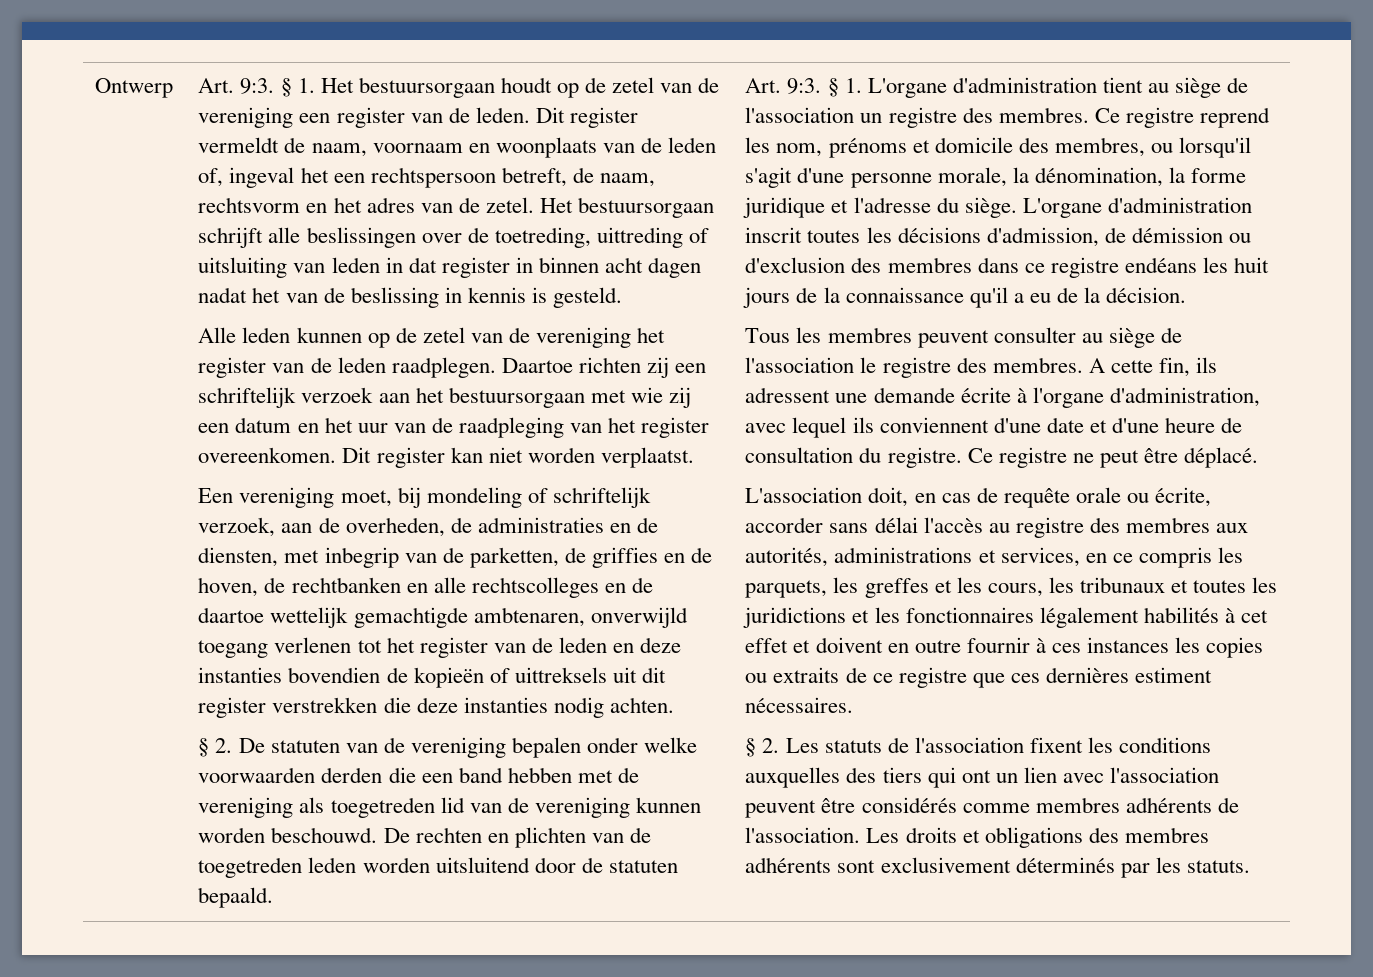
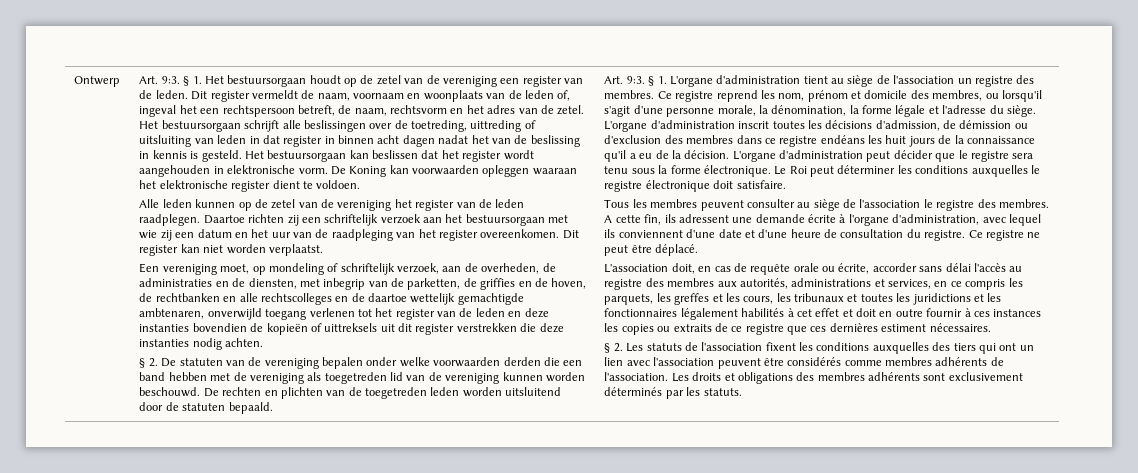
+ Het bestuursorgaan kan beslissen dat het register wordt aangehouden in elektronische vorm. De Koning kan voorwaarden opleggen waaraan het elektronische register dient te voldoen.
- Een vereniging moet, bij mondeling of schriftelijk verzoek, aan de overheden, de administraties en de diensten, met inbegrip van de parketten, de griffies en de hoven, de rechtbanken en alle rechtscolleges en de daartoe wettelijk gemachtigde ambtenaren, onverwijld toegang verlenen tot het register van de leden en deze instanties bovendien de kopieën of uittreksels uit dit register verstrekken die deze instanties nodig achten.
+ Een vereniging moet, op mondeling of schriftelijk verzoek, aan de overheden, de administraties en de diensten, met inbegrip van de parketten, de griffies en de hoven, de rechtbanken en alle rechtscolleges en de daartoe wettelijk gemachtigde ambtenaren, onverwijld toegang verlenen tot het register van de leden en deze instanties bovendien de kopieën of uittreksels uit dit register verstrekken die deze instanties nodig achten.
- Ce registre reprend les nom, prénoms et domicile des membres, ou lorsqu'il s'agit d'une personne morale, la dénomination, la forme juridique et l'adresse du siège.
+ Ce registre reprend les nom, prénom et domicile des membres, ou lorsqu'il s'agit d'une personne morale, la dénomination, la forme légale et l'adresse du siège.
+ L'organe d'administration peut décider que le registre sera tenu sous la forme électronique. Le Roi peut déterminer les conditions auxquelles le registre électronique doit satisfaire.
- L'association doit, en cas de requête orale ou écrite, accorder sans délai l'accès au registre des membres aux autorités, administrations et services, en ce compris les parquets, les greffes et les cours, les tribunaux et toutes les juridictions et les fonctionnaires légalement habilités à cet effet et doivent en outre fournir à ces instances les copies ou extraits de ce registre que ces dernières estiment nécessaires.
+ L'association doit, en cas de requête orale ou écrite, accorder sans délai l'accès au registre des membres aux autorités, administrations et services, en ce compris les parquets, les greffes et les cours, les tribunaux et toutes les juridictions et les fonctionnaires légalement habilités à cet effet et doit en outre fournir à ces instances les copies ou extraits de ce registre que ces dernières estiment nécessaires.

